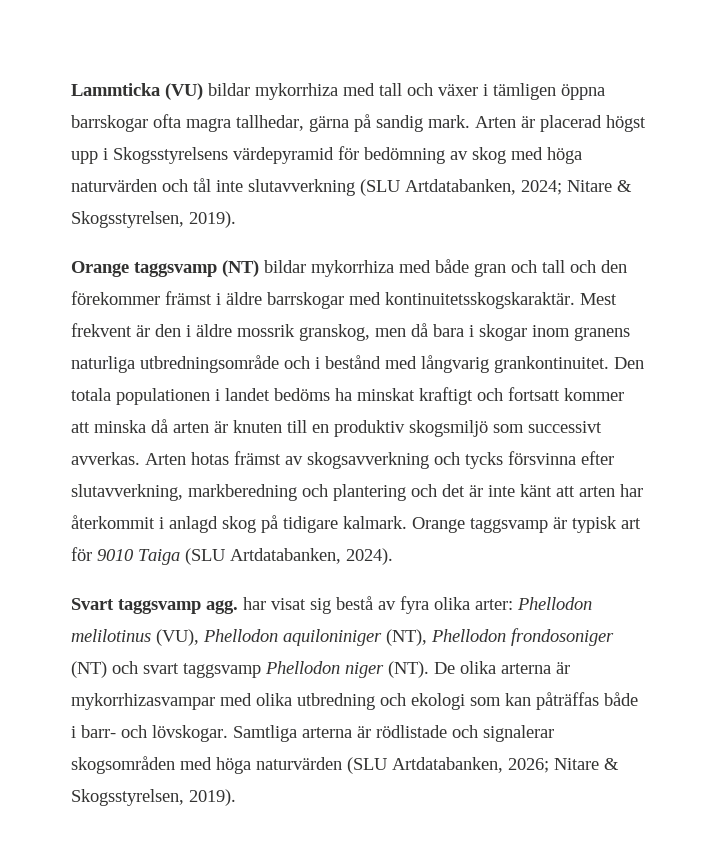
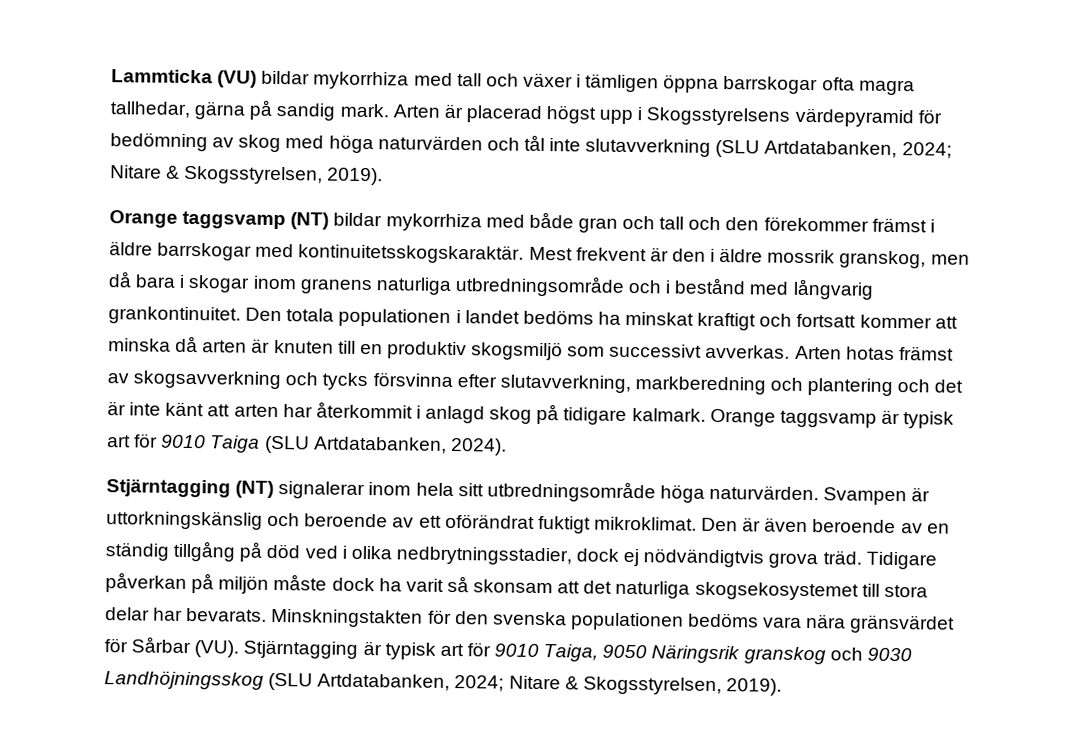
- Svart taggsvamp agg. har visat sig bestå av fyra olika arter: Phellodon melilotinus (VU), Phellodon aquiloniniger (NT), Phellodon frondosoniger (NT) och svart taggsvamp Phellodon niger (NT). De olika arterna är mykorrhizasvampar med olika utbredning och ekologi som kan påträffas både i barr- och lövskogar. Samtliga arterna är rödlistade och signalerar skogsområden med höga naturvärden (SLU Artdatabanken, 2026; Nitare & Skogsstyrelsen, 2019).
+ Stjärntagging (NT) signalerar inom hela sitt utbredningsområde höga naturvärden. Svampen är uttorkningskänslig och beroende av ett oförändrat fuktigt mikroklimat. Den är även beroende av en ständig tillgång på död ved i olika nedbrytningsstadier, dock ej nödvändigtvis grova träd. Tidigare påverkan på miljön måste dock ha varit så skonsam att det naturliga skogsekosystemet till stora delar har bevarats. Minskningstakten för den svenska populationen bedöms vara nära gränsvärdet för Sårbar (VU). Stjärntagging är typisk art för 9010 Taiga, 9050 Näringsrik granskog och 9030 Landhöjningsskog (SLU Artdatabanken, 2024; Nitare & Skogsstyrelsen, 2019).

